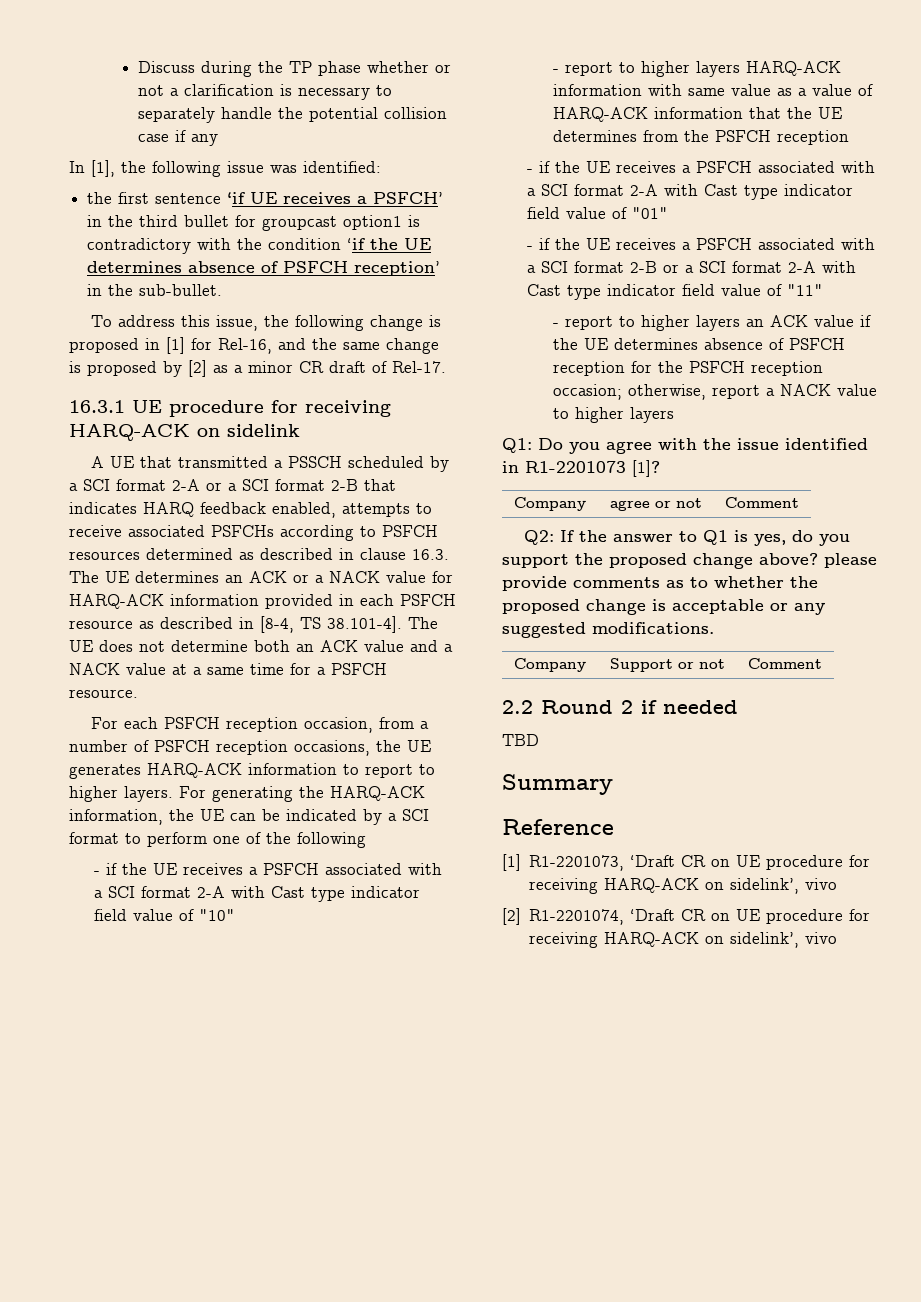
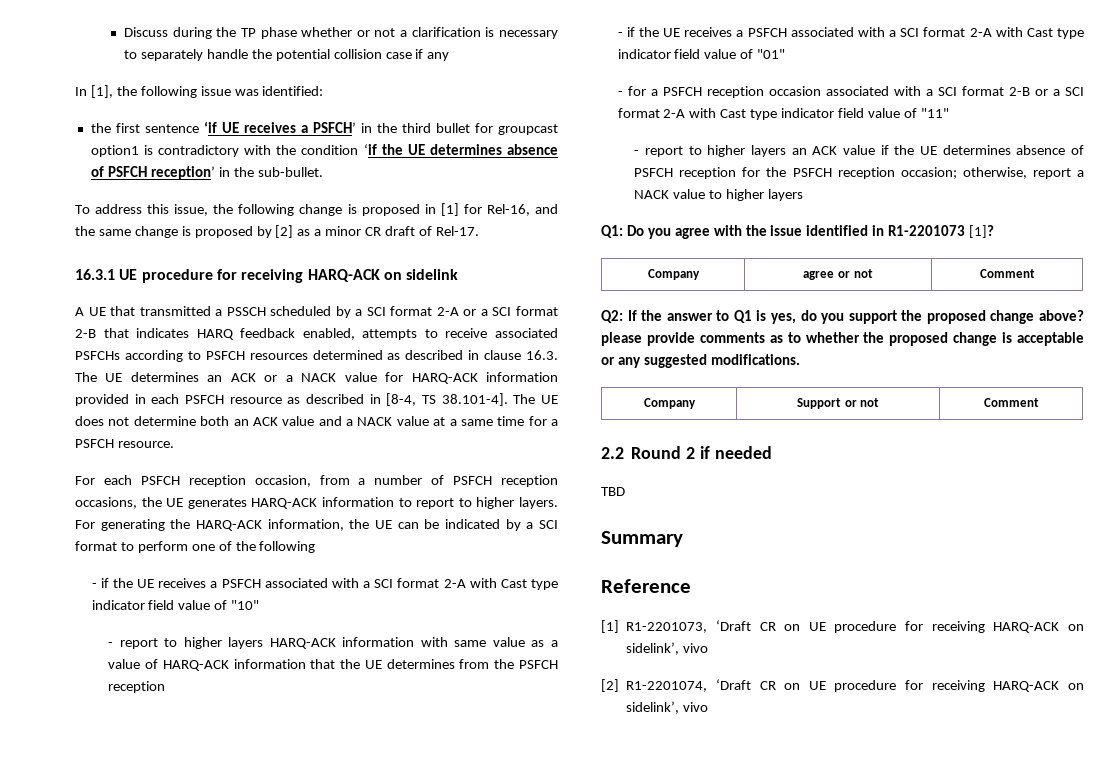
- - if the UE receives a PSFCH associated with a SCI format 2-B or a SCI format 2-A with Cast type indicator field value of "11"
+ - for a PSFCH reception occasion associated with a SCI format 2-B or a SCI format 2-A with Cast type indicator field value of "11"

